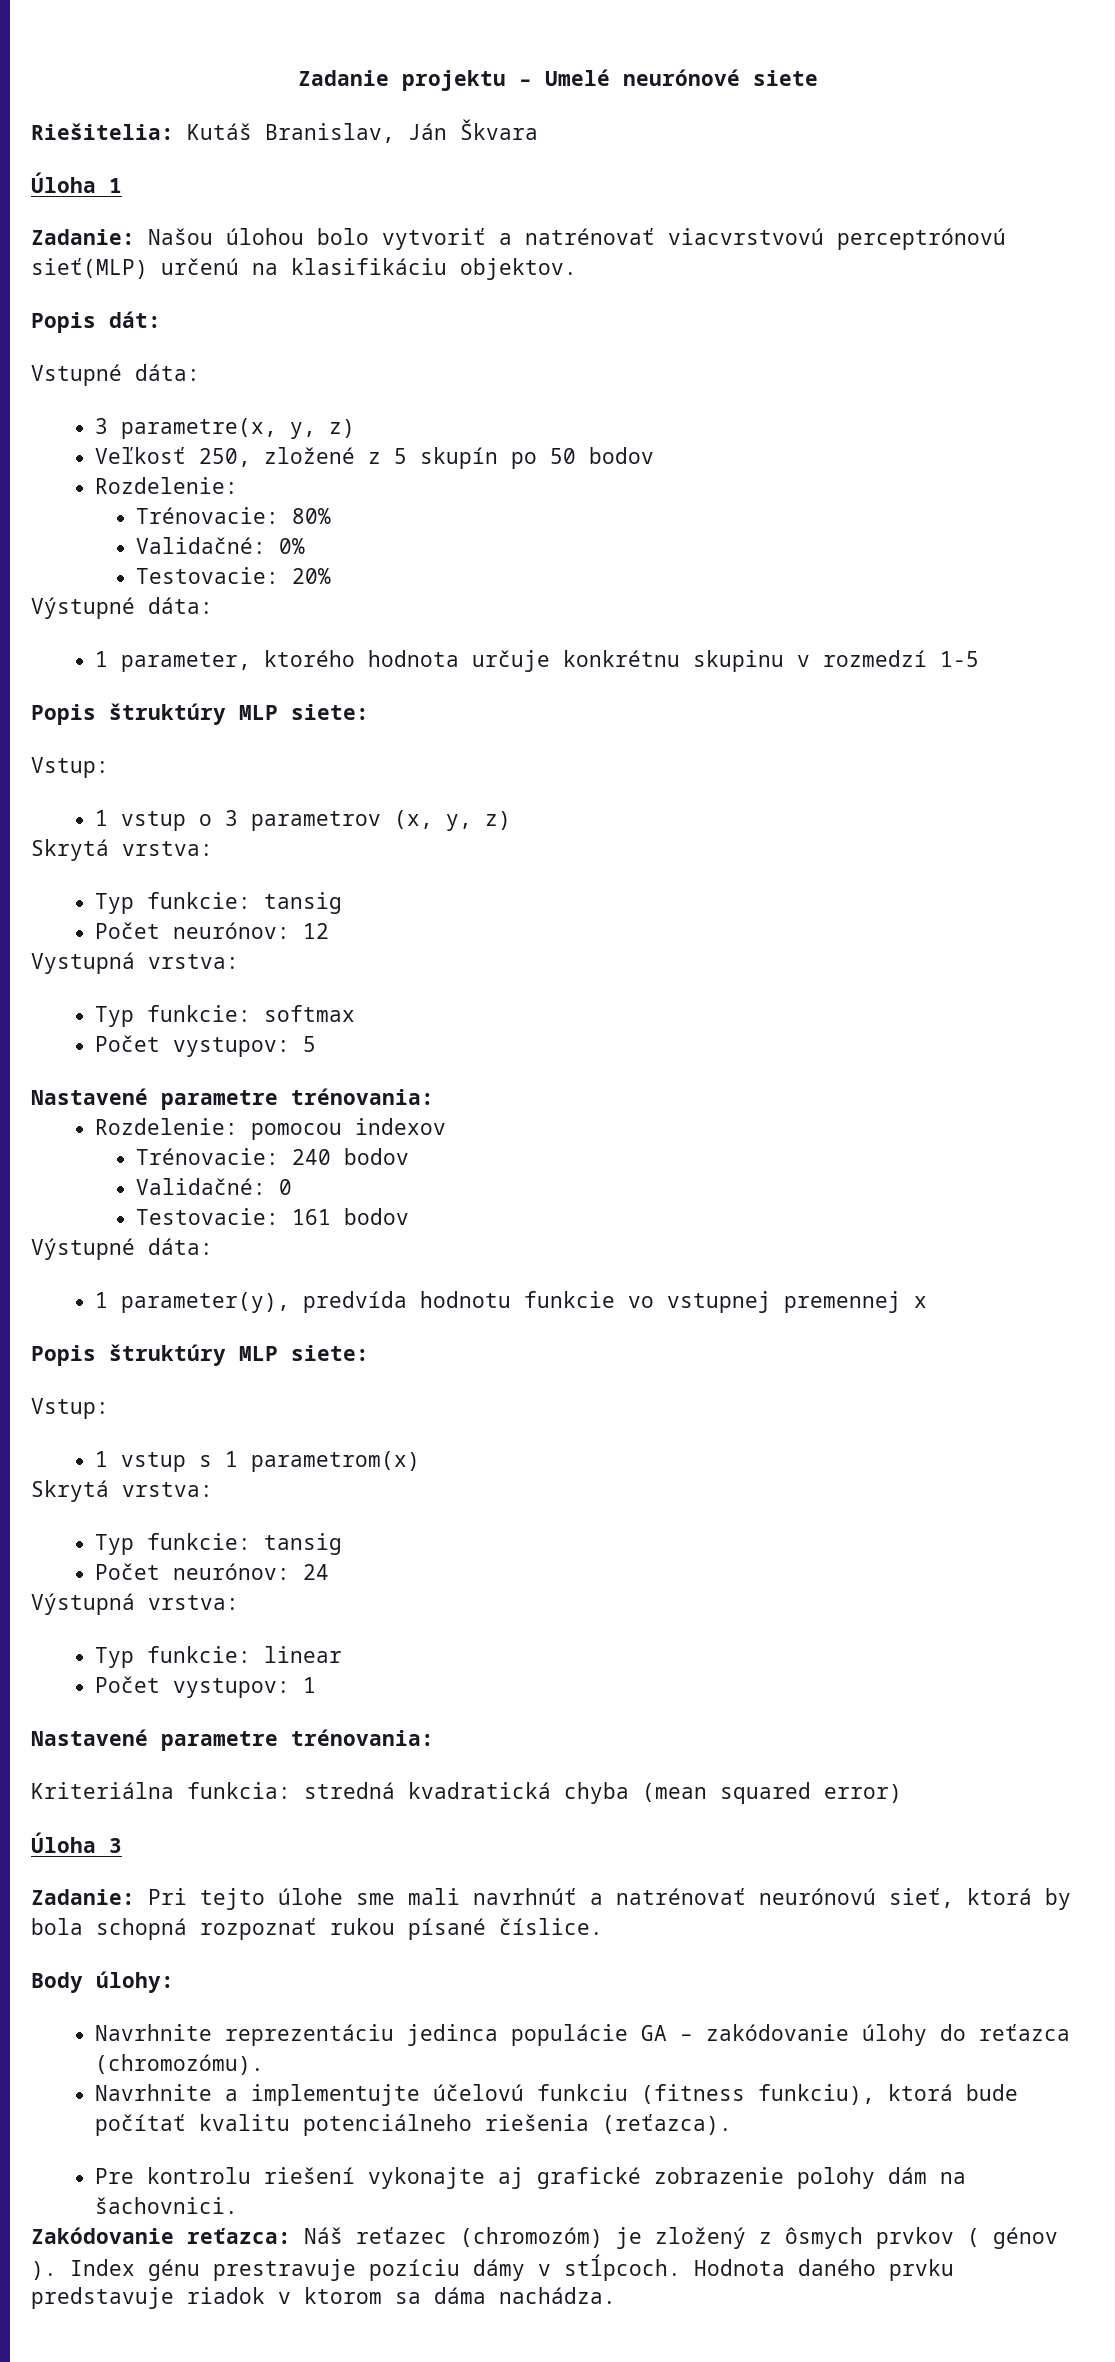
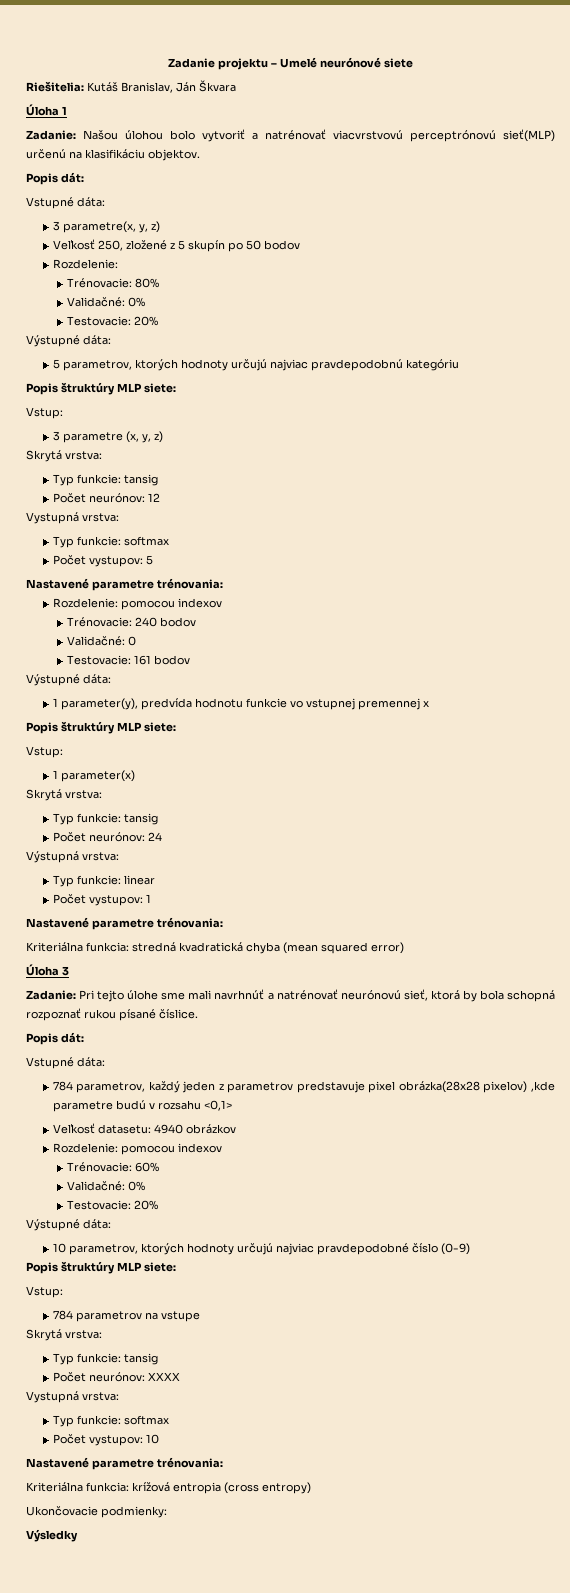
- 1 parameter, ktorého hodnota určuje konkrétnu skupinu v rozmedzí 1-5
+ 5 parametrov, ktorých hodnoty určujú najviac pravdepodobnú kategóriu
  Popis štruktúry MLP siete:
  Vstup:
- 1 vstup o 3 parametrov (x, y, z)
+ 3 parametre (x, y, z)
- 1 vstup s 1 parametrom(x)
+ 1 parameter(x)
  Zadanie: Pri tejto úlohe sme mali navrhnúť a natrénovať neurónovú sieť, ktorá by bola schopná rozpoznať rukou písané číslice.
- Body úlohy:
- Navrhnite reprezentáciu jedinca populácie GA – zakódovanie úlohy do reťazca (chromozómu).
- Navrhnite a implementujte účelovú funkciu (fitness funkciu), ktorá bude počítať kvalitu potenciálneho riešenia (reťazca).
- Pre kontrolu riešení vykonajte aj grafické zobrazenie polohy dám na šachovnici.
- Zakódovanie reťazca: Náš reťazec (chromozóm) je zložený z ôsmych prvkov ( génov ). Index génu prestravuje pozíciu dámy v stĺpcoch. Hodnota daného prvku predstavuje riadok v ktorom sa dáma nachádza.
+ Popis dát:
+ Vstupné dáta:
+ 784 parametrov, každý jeden z parametrov predstavuje pixel obrázka(28x28 pixelov) ,kde parametre budú v rozsahu <0,1>
+ Veľkosť datasetu: 4940 obrázkov
+ Rozdelenie: pomocou indexov
+ Trénovacie: 60%
+ Validačné: 0%
+ Testovacie: 20%
+ Výstupné dáta:
+ 10 parametrov, ktorých hodnoty určujú najviac pravdepodobné číslo (0-9)
+ Popis štruktúry MLP siete:
+ Vstup:
+ 784 parametrov na vstupe
+ Skrytá vrstva:
+ Typ funkcie: tansig
+ Počet neurónov: XXXX
+ Vystupná vrstva:
+ Typ funkcie: softmax
+ Počet vystupov: 10
+ Nastavené parametre trénovania:
+ Kriteriálna funkcia: krížová entropia (cross entropy)
+ Ukončovacie podmienky:
+ Výsledky

